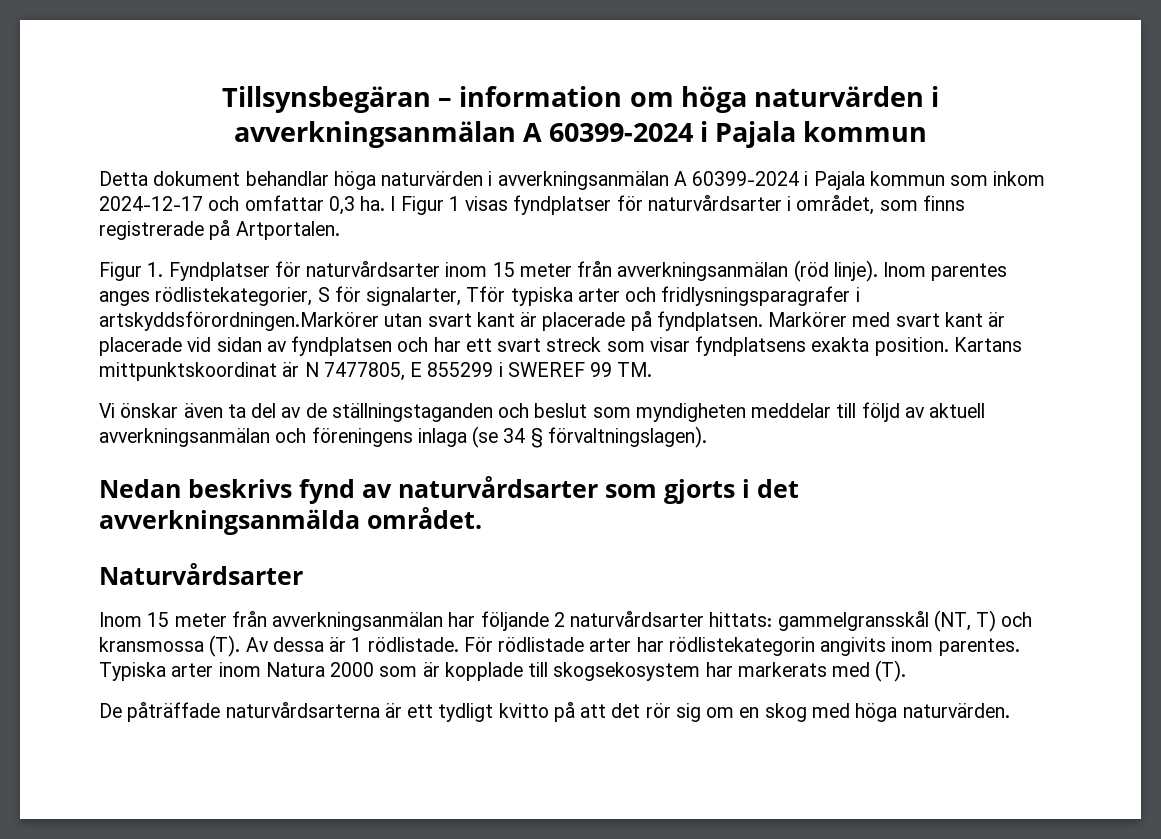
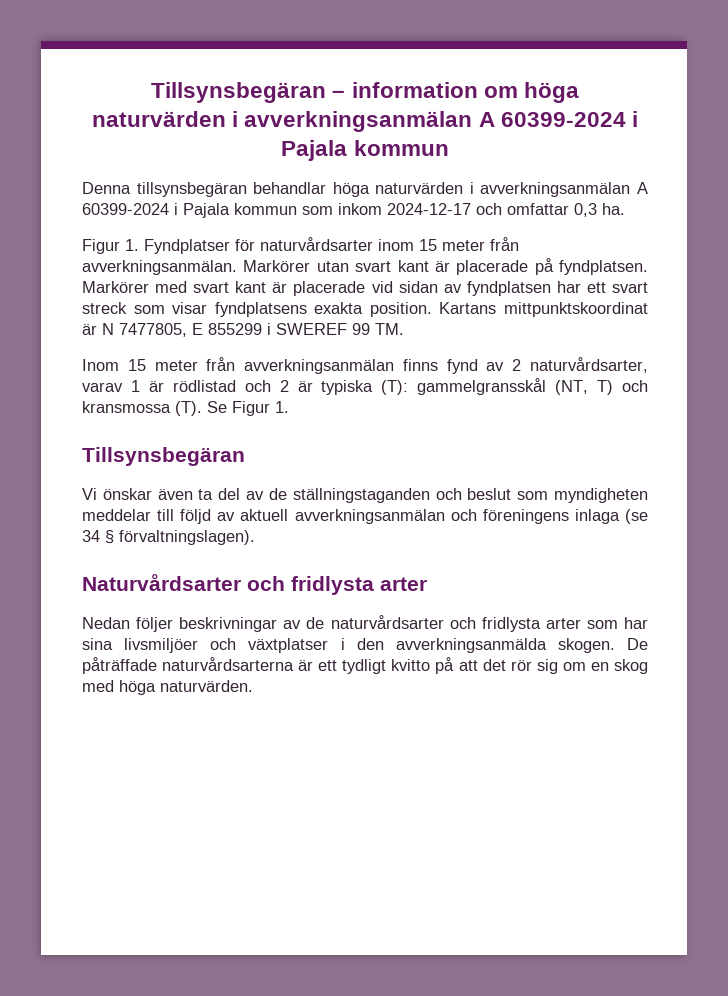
- Detta dokument behandlar höga naturvärden i avverkningsanmälan A 60399-2024 i Pajala kommun som inkom 2024-12-17 och omfattar 0,3 ha. I Figur 1 visas fyndplatser för naturvårdsarter i området, som finns registrerade på Artportalen.
+ Denna tillsynsbegäran behandlar höga naturvärden i avverkningsanmälan A 60399-2024 i Pajala kommun som inkom 2024-12-17 och omfattar 0,3 ha.
- Figur 1. Fyndplatser för naturvårdsarter inom 15 meter från avverkningsanmälan (röd linje). Inom parentes anges rödlistekategorier, S för signalarter, Tför typiska arter och fridlysningsparagrafer i artskyddsförordningen.Markörer utan svart kant är placerade på fyndplatsen.
+ Figur 1. Fyndplatser för naturvårdsarter inom 15 meter från avverkningsanmälan. Markörer utan svart kant är placerade på fyndplatsen.
- Markörer med svart kant är placerade vid sidan av fyndplatsen och har ett svart streck som visar fyndplatsens exakta position.
+ Markörer med svart kant är placerade vid sidan av fyndplatsen har ett svart streck som visar fyndplatsens exakta position.
+ Inom 15 meter från avverkningsanmälan finns fynd av 2 naturvårdsarter, varav 1 är rödlistad och 2 är typiska (T): gammelgransskål (NT, T) och kransmossa (T). Se Figur 1.
+ Tillsynsbegäran
- Nedan beskrivs fynd av naturvårdsarter som gjorts i det avverkningsanmälda området.
- Naturvårdsarter
- Inom 15 meter från avverkningsanmälan har följande 2 naturvårdsarter hittats: gammelgransskål (NT, T) och kransmossa (T). Av dessa är 1 rödlistade. För rödlistade arter har rödlistekategorin angivits inom parentes. Typiska arter inom Natura 2000 som är kopplade till skogsekosystem har markerats med (T).
- De påträffade naturvårdsarterna är ett tydligt kvitto på att det rör sig om en skog med höga naturvärden.
+ Naturvårdsarter och fridlysta arter
+ Nedan följer beskrivningar av de naturvårdsarter och fridlysta arter som har sina livsmiljöer och växtplatser i den avverkningsanmälda skogen. De påträffade naturvårdsarterna är ett tydligt kvitto på att det rör sig om en skog med höga naturvärden.

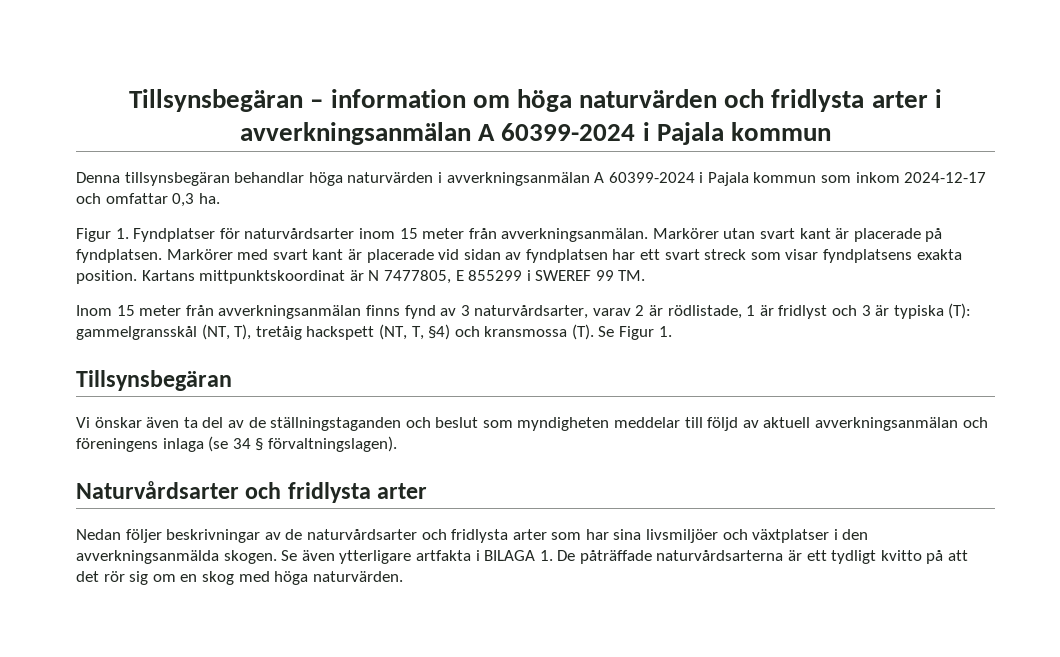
- Tillsynsbegäran – information om höga naturvärden i avverkningsanmälan A 60399-2024 i Pajala kommun
+ Tillsynsbegäran – information om höga naturvärden och fridlysta arter i avverkningsanmälan A 60399-2024 i Pajala kommun
- Inom 15 meter från avverkningsanmälan finns fynd av 2 naturvårdsarter, varav 1 är rödlistad och 2 är typiska (T): gammelgransskål (NT, T) och kransmossa (T). Se Figur 1.
+ Inom 15 meter från avverkningsanmälan finns fynd av 3 naturvårdsarter, varav 2 är rödlistade, 1 är fridlyst och 3 är typiska (T): gammelgransskål (NT, T), tretåig hackspett (NT, T, §4) och kransmossa (T). Se Figur 1.
- De påträffade naturvårdsarterna är ett tydligt kvitto på att det rör sig om en skog med höga naturvärden.
+ Se även ytterligare artfakta i BILAGA 1. De påträffade naturvårdsarterna är ett tydligt kvitto på att det rör sig om en skog med höga naturvärden.

